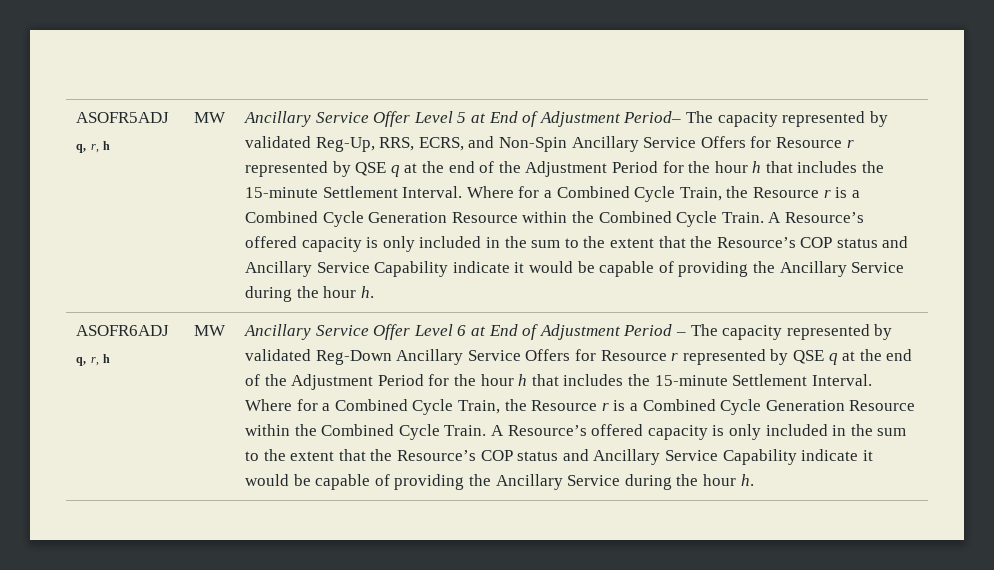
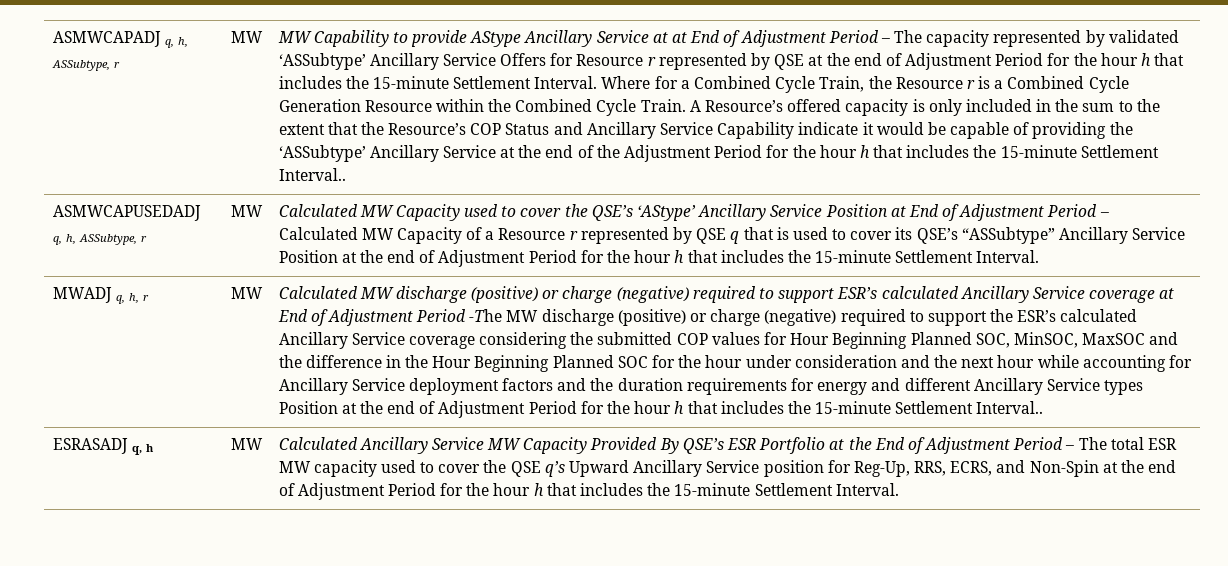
- ASOFR5ADJ q, r, h | MW | Ancillary Service Offer Level 5 at End of Adjustment Period– The capacity represented by validated Reg-Up, RRS, ECRS, and Non-Spin Ancillary Service Offers for Resource r represented by QSE q at the end of the Adjustment Period for the hour h that includes the 15-minute Settlement Interval. Where for a Combined Cycle Train, the Resource r is a Combined Cycle Generation Resource within the Combined Cycle Train. A Resource’s offered capacity is only included in the sum to the extent that the Resource’s COP status and Ancillary Service Capability indicate it would be capable of providing the Ancillary Service during the hour h.
- ASOFR6ADJ q, r, h | MW | Ancillary Service Offer Level 6 at End of Adjustment Period – The capacity represented by validated Reg-Down Ancillary Service Offers for Resource r represented by QSE q at the end of the Adjustment Period for the hour h that includes the 15-minute Settlement Interval. Where for a Combined Cycle Train, the Resource r is a Combined Cycle Generation Resource within the Combined Cycle Train. A Resource’s offered capacity is only included in the sum to the extent that the Resource’s COP status and Ancillary Service Capability indicate it would be capable of providing the Ancillary Service during the hour h.
+ ASMWCAPADJ q, h, ASSubtype, r | MW | MW Capability to provide AStype Ancillary Service at at End of Adjustment Period – The capacity represented by validated ‘ASSubtype’ Ancillary Service Offers for Resource r represented by QSE at the end of Adjustment Period for the hour h that includes the 15-minute Settlement Interval. Where for a Combined Cycle Train, the Resource r is a Combined Cycle Generation Resource within the Combined Cycle Train. A Resource’s offered capacity is only included in the sum to the extent that the Resource’s COP Status and Ancillary Service Capability indicate it would be capable of providing the ‘ASSubtype’ Ancillary Service at the end of the Adjustment Period for the hour h that includes the 15-minute Settlement Interval..
+ ASMWCAPUSEDADJ q, h, ASSubtype, r | MW | Calculated MW Capacity used to cover the QSE’s ‘AStype’ Ancillary Service Position at End of Adjustment Period – Calculated MW Capacity of a Resource r represented by QSE q that is used to cover its QSE’s “ASSubtype” Ancillary Service Position at the end of Adjustment Period for the hour h that includes the 15-minute Settlement Interval.
+ MWADJ q, h, r | MW | Calculated MW discharge (positive) or charge (negative) required to support ESR’s calculated Ancillary Service coverage at End of Adjustment Period -The MW discharge (positive) or charge (negative) required to support the ESR’s calculated Ancillary Service coverage considering the submitted COP values for Hour Beginning Planned SOC, MinSOC, MaxSOC and the difference in the Hour Beginning Planned SOC for the hour under consideration and the next hour while accounting for Ancillary Service deployment factors and the duration requirements for energy and different Ancillary Service types Position at the end of Adjustment Period for the hour h that includes the 15-minute Settlement Interval..
+ ESRASADJ q, h | MW | Calculated Ancillary Service MW Capacity Provided By QSE’s ESR Portfolio at the End of Adjustment Period – The total ESR MW capacity used to cover the QSE q’s Upward Ancillary Service position for Reg-Up, RRS, ECRS, and Non-Spin at the end of Adjustment Period for the hour h that includes the 15-minute Settlement Interval.

